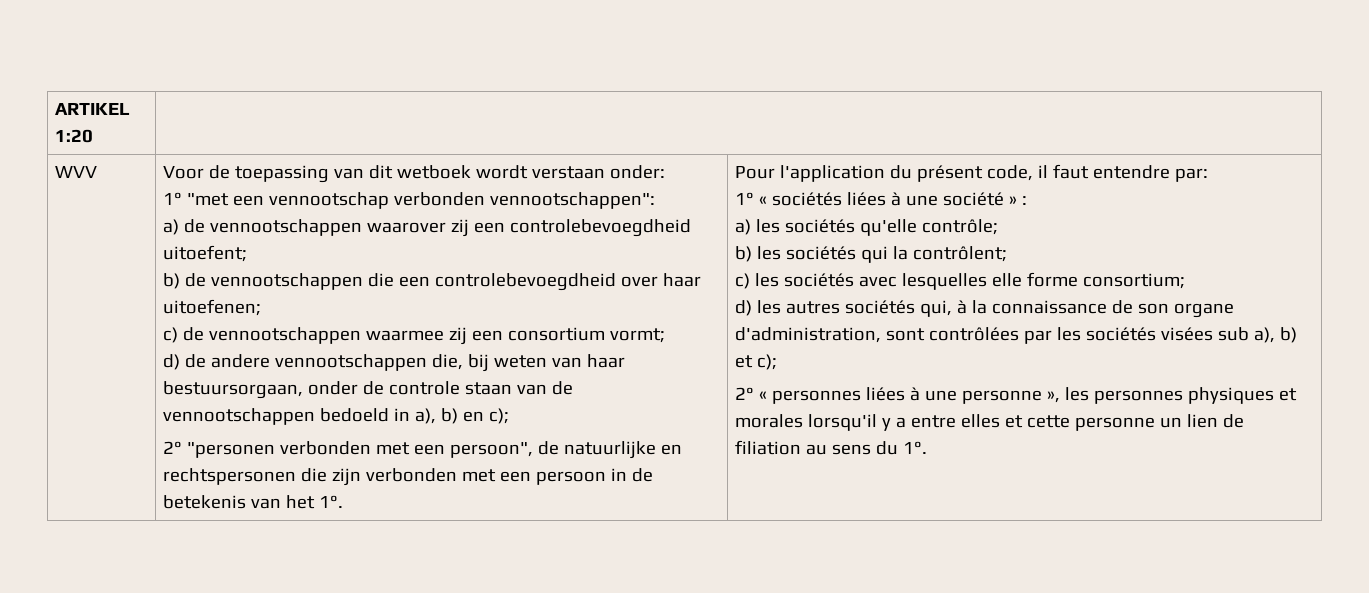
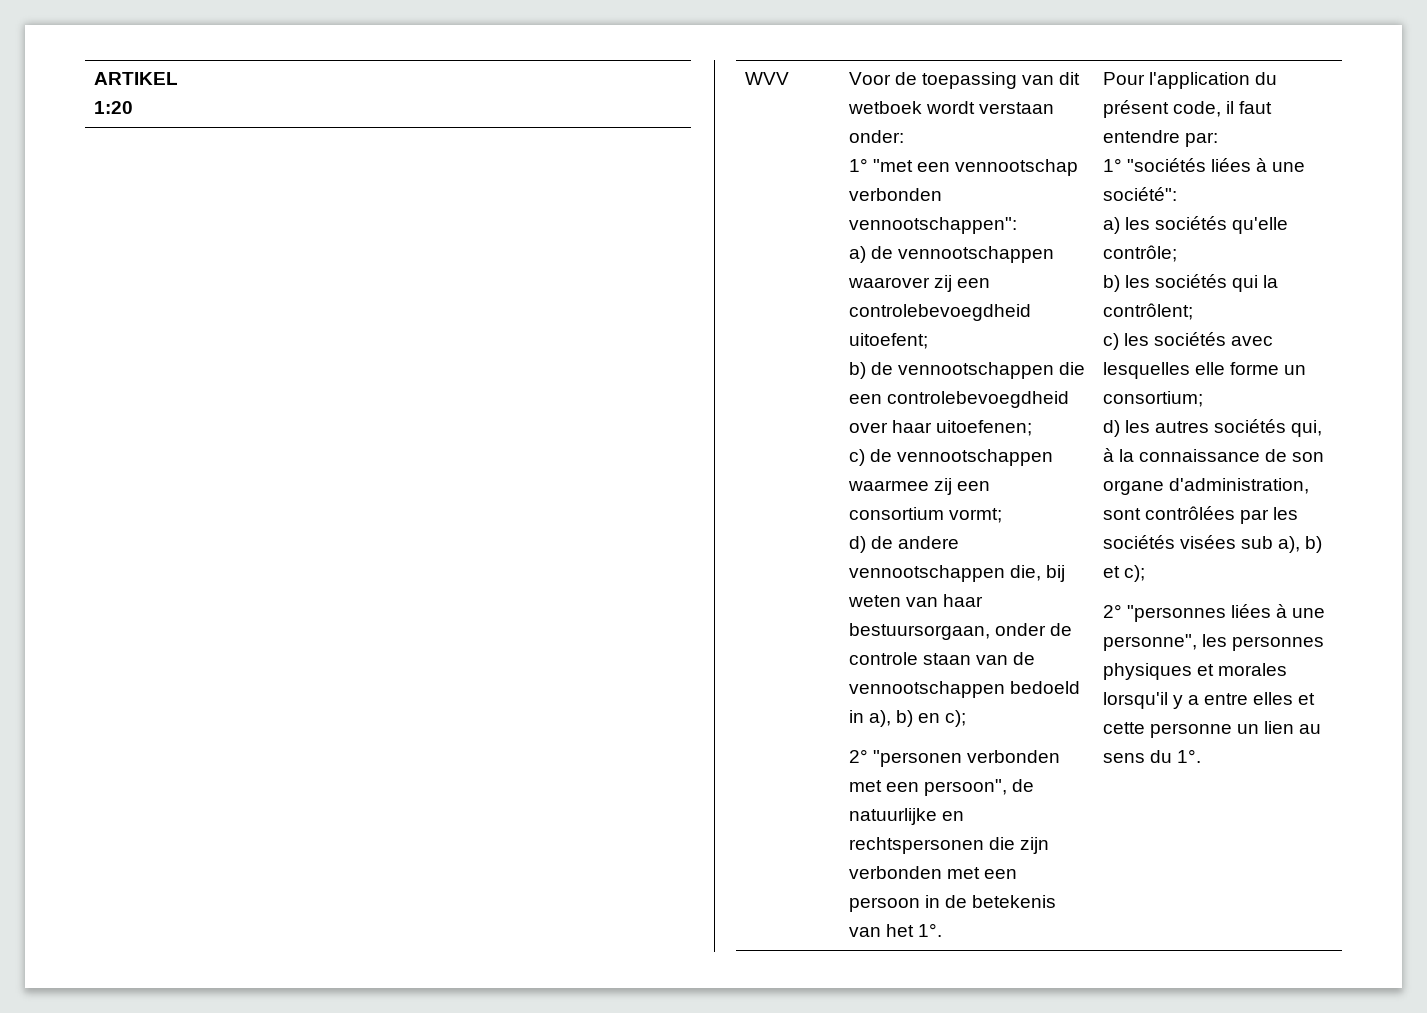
- 1° « sociétés liées à une société » :
+ 1° "sociétés liées à une société":
- c) les sociétés avec lesquelles elle forme consortium;
+ c) les sociétés avec lesquelles elle forme un consortium;
- 2° « personnes liées à une personne », les personnes physiques et morales lorsqu'il y a entre elles et cette personne un lien de filiation au sens du 1°.
+ 2° "personnes liées à une personne", les personnes physiques et morales lorsqu'il y a entre elles et cette personne un lien au sens du 1°.

